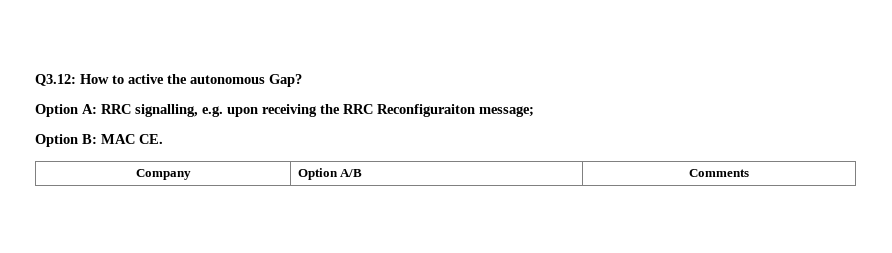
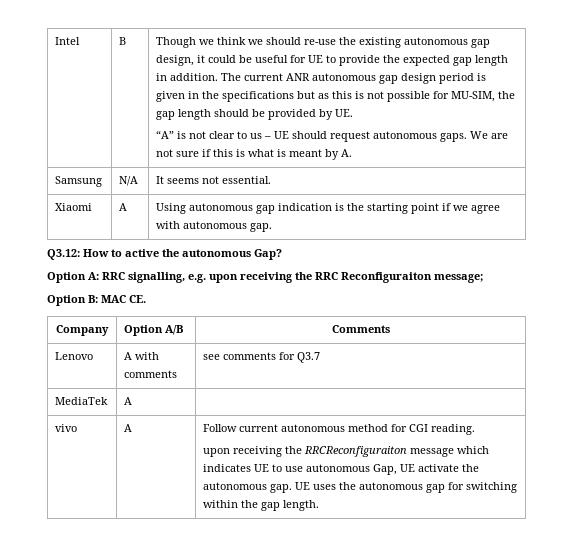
+ Intel | B | Though we think we should re-use the existing autonomous gap design, it could be useful for UE to provide the expected gap length in addition. The current ANR autonomous gap design period is given in the specifications but as this is not possible for MU-SIM, the gap length should be provided by UE.
+ “A” is not clear to us – UE should request autonomous gaps. We are not sure if this is what is meant by A.
+ Samsung | N/A | It seems not essential.
+ Xiaomi | A | Using autonomous gap indication is the starting point if we agree with autonomous gap.
+ Lenovo | A with comments | see comments for Q3.7
+ MediaTek | A |
+ vivo | A | Follow current autonomous method for CGI reading.
+ upon receiving the RRCReconfiguraiton message which indicates UE to use autonomous Gap, UE activate the autonomous gap. UE uses the autonomous gap for switching within the gap length.

